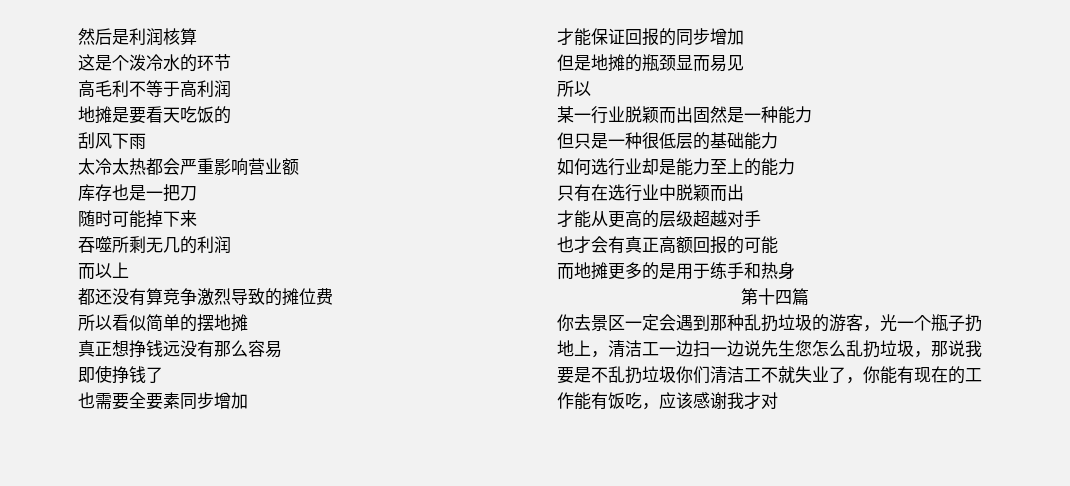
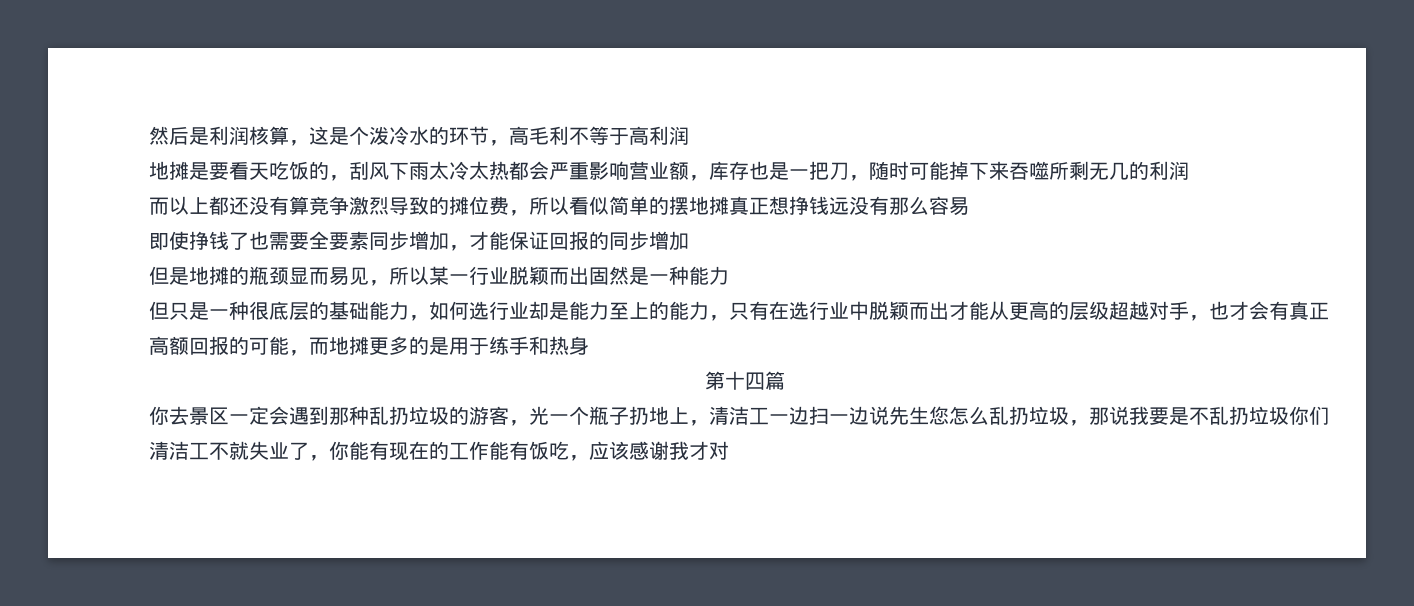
- 然后是利润核算
- 这是个泼冷水的环节
- 高毛利不等于高利润
+ 然后是利润核算，这是个泼冷水的环节，高毛利不等于高利润
- 地摊是要看天吃饭的
- 刮风下雨
- 太冷太热都会严重影响营业额
- 库存也是一把刀
- 随时可能掉下来
- 吞噬所剩无几的利润
+ 地摊是要看天吃饭的，刮风下雨太冷太热都会严重影响营业额，库存也是一把刀，随时可能掉下来吞噬所剩无几的利润
- 而以上
- 都还没有算竞争激烈导致的摊位费
- 所以看似简单的摆地摊
- 真正想挣钱远没有那么容易
+ 而以上都还没有算竞争激烈导致的摊位费，所以看似简单的摆地摊真正想挣钱远没有那么容易
- 即使挣钱了
- 也需要全要素同步增加
- 才能保证回报的同步增加
+ 即使挣钱了也需要全要素同步增加，才能保证回报的同步增加
- 但是地摊的瓶颈显而易见
- 所以
- 某一行业脱颖而出固然是一种能力
+ 但是地摊的瓶颈显而易见，所以某一行业脱颖而出固然是一种能力
- 但只是一种很低层的基础能力
- 如何选行业却是能力至上的能力
- 只有在选行业中脱颖而出
- 才能从更高的层级超越对手
- 也才会有真正高额回报的可能
- 而地摊更多的是用于练手和热身
+ 但只是一种很底层的基础能力，如何选行业却是能力至上的能力，只有在选行业中脱颖而出才能从更高的层级超越对手，也才会有真正高额回报的可能，而地摊更多的是用于练手和热身

